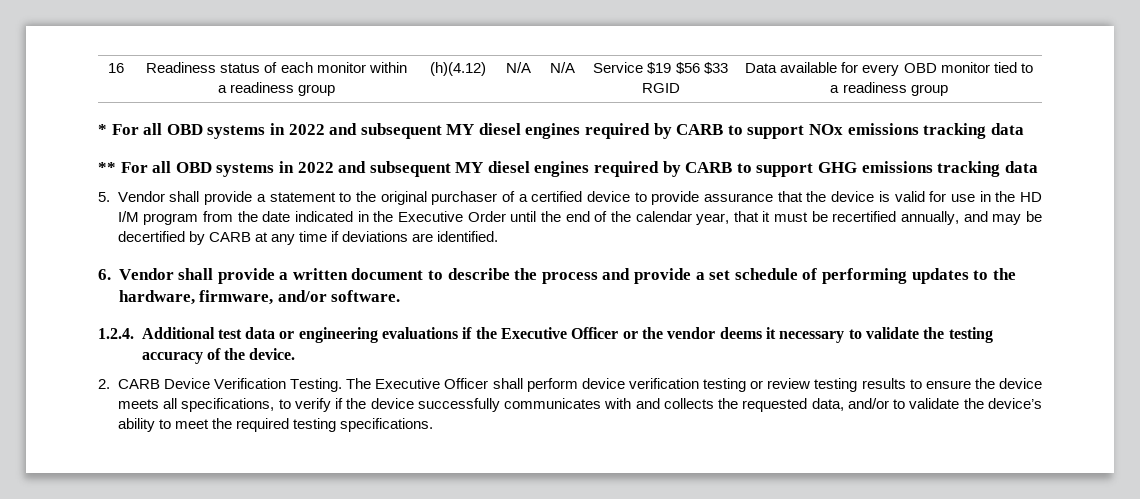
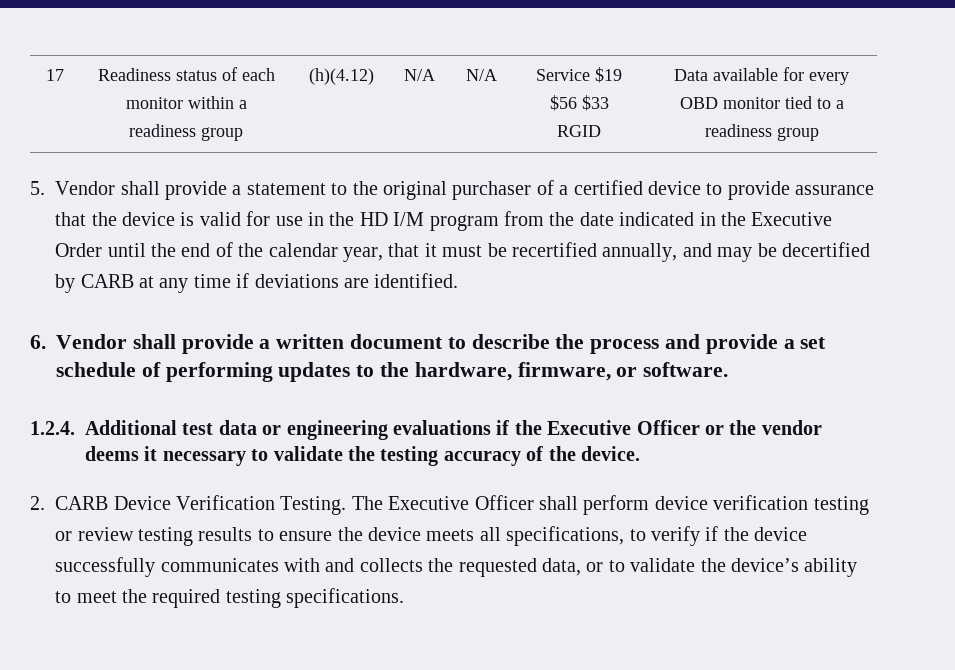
- 16 | Readiness status of each monitor within a readiness group | (h)(4.12) | N/A | N/A | Service $19 $56 $33 RGID | Data available for every OBD monitor tied to a readiness group
+ 17 | Readiness status of each monitor within a readiness group | (h)(4.12) | N/A | N/A | Service $19 $56 $33 RGID | Data available for every OBD monitor tied to a readiness group
- * For all OBD systems in 2022 and subsequent MY diesel engines required by CARB to support NOx emissions tracking data
- ** For all OBD systems in 2022 and subsequent MY diesel engines required by CARB to support GHG emissions tracking data
- 6. Vendor shall provide a written document to describe the process and provide a set schedule of performing updates to the hardware, firmware, and/or software.
+ 6. Vendor shall provide a written document to describe the process and provide a set schedule of performing updates to the hardware, firmware, or software.
- The Executive Officer shall perform device verification testing or review testing results to ensure the device meets all specifications, to verify if the device successfully communicates with and collects the requested data, and/or to validate the device’s ability to meet the required testing specifications.
+ The Executive Officer shall perform device verification testing or review testing results to ensure the device meets all specifications, to verify if the device successfully communicates with and collects the requested data, or to validate the device’s ability to meet the required testing specifications.

